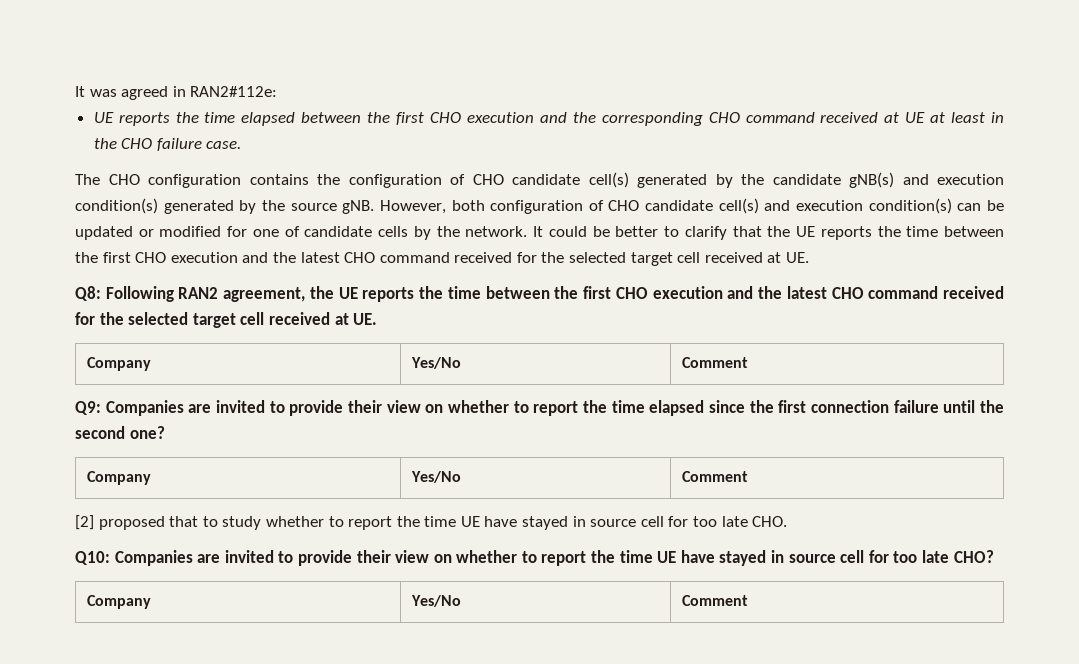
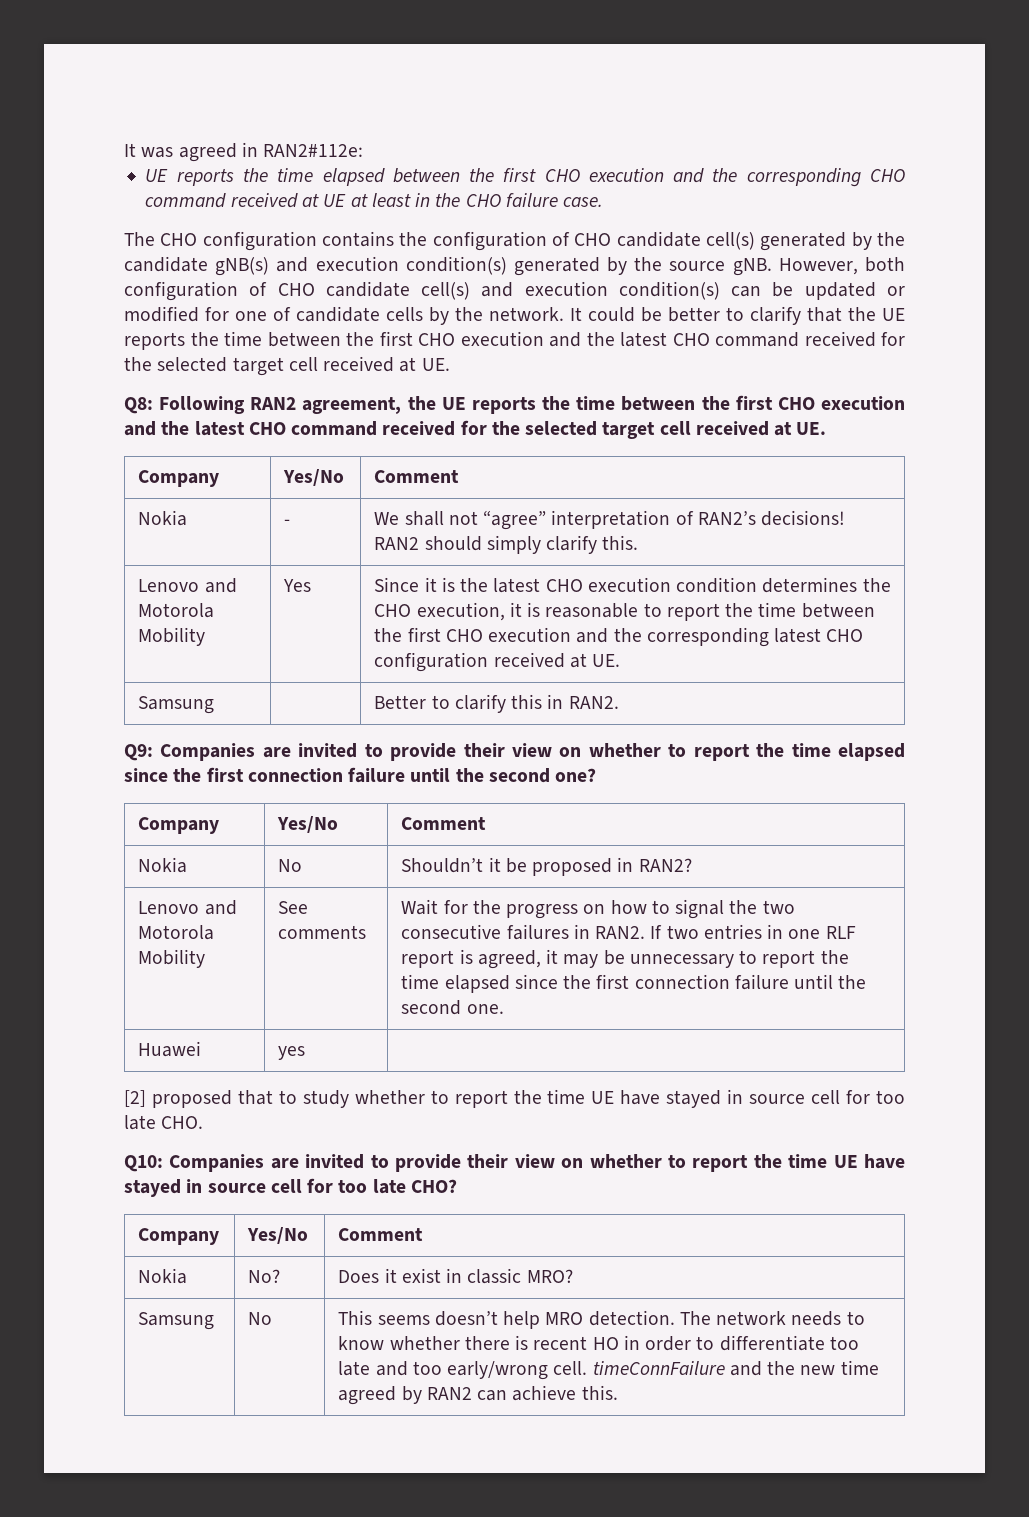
+ Nokia | - | We shall not “agree” interpretation of RAN2’s decisions! RAN2 should simply clarify this.
+ Lenovo and Motorola Mobility | Yes | Since it is the latest CHO execution condition determines the CHO execution, it is reasonable to report the time between the first CHO execution and the corresponding latest CHO configuration received at UE.
+ Samsung | | Better to clarify this in RAN2.
+ Nokia | No | Shouldn’t it be proposed in RAN2?
+ Lenovo and Motorola Mobility | See comments | Wait for the progress on how to signal the two consecutive failures in RAN2. If two entries in one RLF report is agreed, it may be unnecessary to report the time elapsed since the first connection failure until the second one.
+ Huawei | yes |
+ Nokia | No? | Does it exist in classic MRO?
+ Samsung | No | This seems doesn’t help MRO detection. The network needs to know whether there is recent HO in order to differentiate too late and too early/wrong cell. timeConnFailure and the new time agreed by RAN2 can achieve this.

